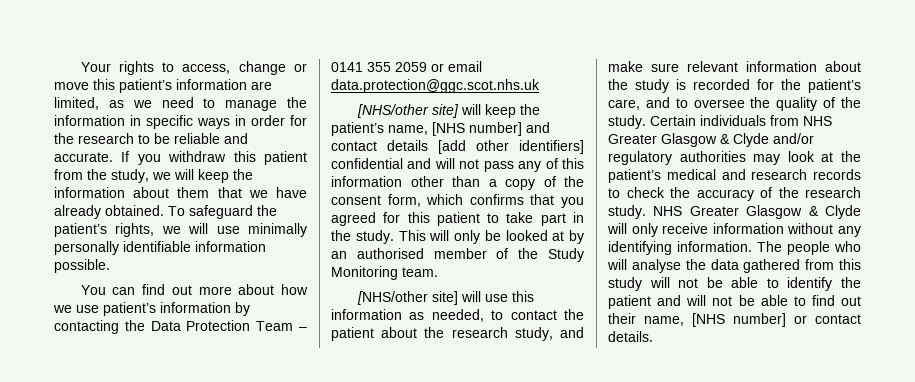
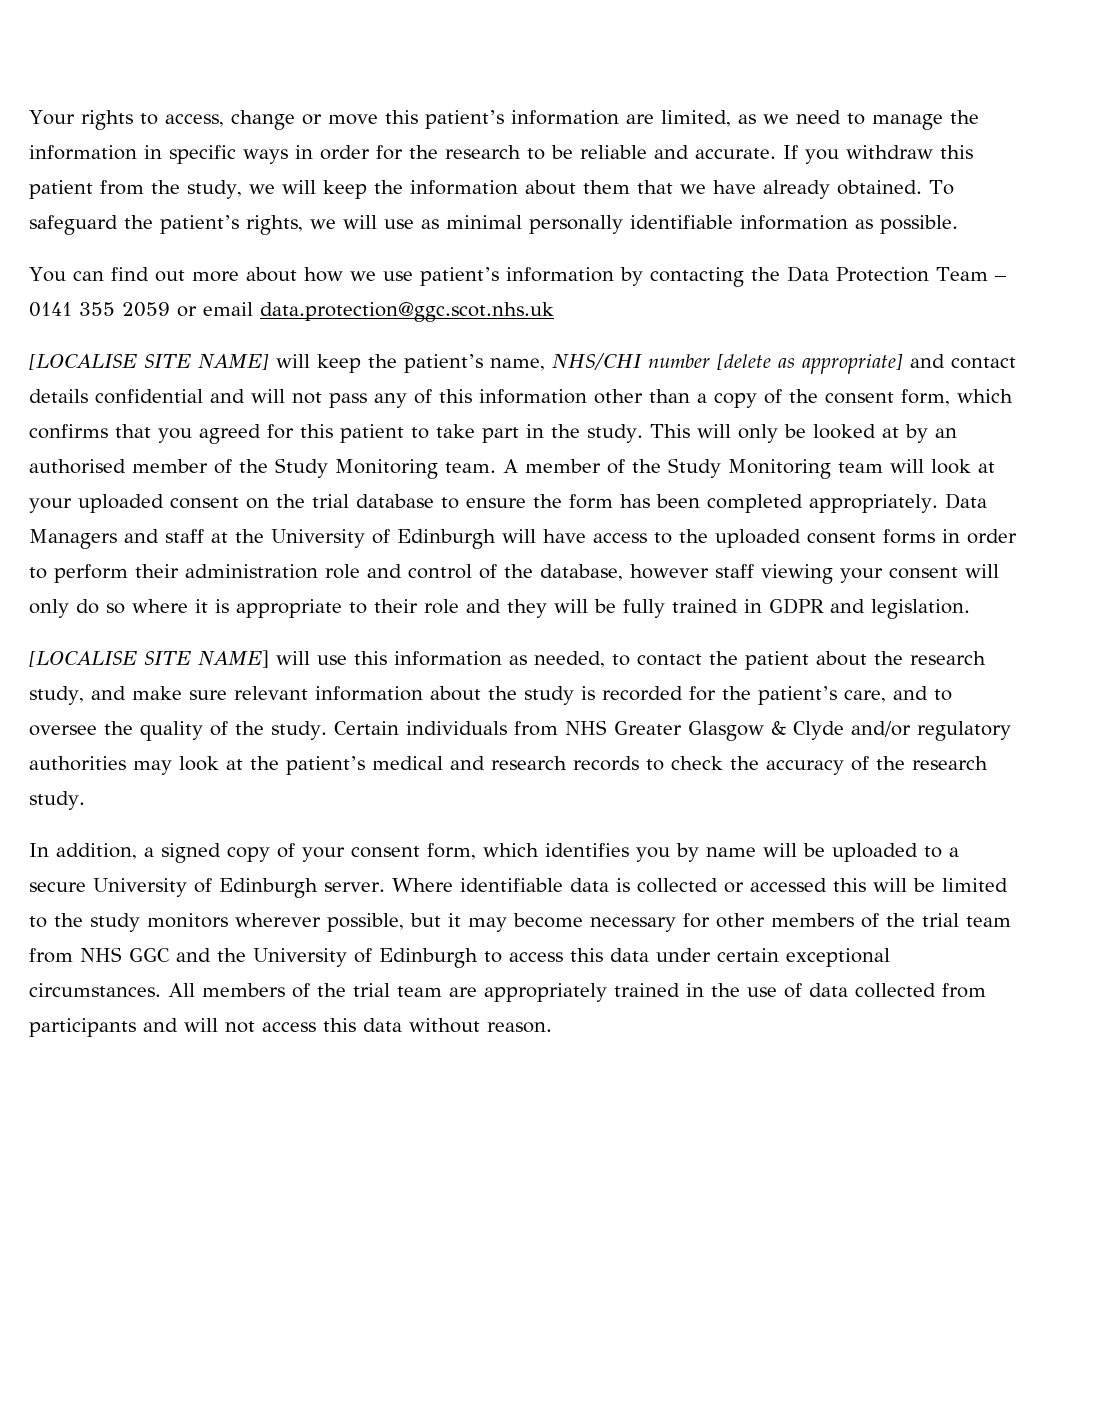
- To safeguard the patient’s rights, we will use minimally personally identifiable information possible.
+ To safeguard the patient’s rights, we will use as minimal personally identifiable information as possible.
- [NHS/other site] will keep the patient’s name, [NHS number] and contact details [add other identifiers] confidential and will not pass any of this information other than a copy of the consent form, which confirms that you agreed for this patient to take part in the study.
+ [LOCALISE SITE NAME] will keep the patient’s name, NHS/CHI number [delete as appropriate] and contact details confidential and will not pass any of this information other than a copy of the consent form, which confirms that you agreed for this patient to take part in the study.
- This will only be looked at by an authorised member of the Study Monitoring team.
- [NHS/other site] will use this information as needed, to contact the patient about the research study, and make sure relevant information about the study is recorded for the patient’s care, and to oversee the quality of the study.
+ This will only be looked at by an authorised member of the Study Monitoring team. A member of the Study Monitoring team will look at your uploaded consent on the trial database to ensure the form has been completed appropriately. Data Managers and staff at the University of Edinburgh will have access to the uploaded consent forms in order to perform their administration role and control of the database, however staff viewing your consent will only do so where it is appropriate to their role and they will be fully trained in GDPR and legislation.
+ [LOCALISE SITE NAME] will use this information as needed, to contact the patient about the research study, and make sure relevant information about the study is recorded for the patient’s care, and to oversee the quality of the study.
- Certain individuals from NHS Greater Glasgow & Clyde and/or regulatory authorities may look at the patient’s medical and research records to check the accuracy of the research study. NHS Greater Glasgow & Clyde will only receive information without any identifying information. The people who will analyse the data gathered from this study will not be able to identify the patient and will not be able to find out their name, [NHS number] or contact details.
+ Certain individuals from NHS Greater Glasgow & Clyde and/or regulatory authorities may look at the patient’s medical and research records to check the accuracy of the research study.
+ In addition, a signed copy of your consent form, which identifies you by name will be uploaded to a secure University of Edinburgh server. Where identifiable data is collected or accessed this will be limited to the study monitors wherever possible, but it may become necessary for other members of the trial team from NHS GGC and the University of Edinburgh to access this data under certain exceptional circumstances. All members of the trial team are appropriately trained in the use of data collected from participants and will not access this data without reason.

